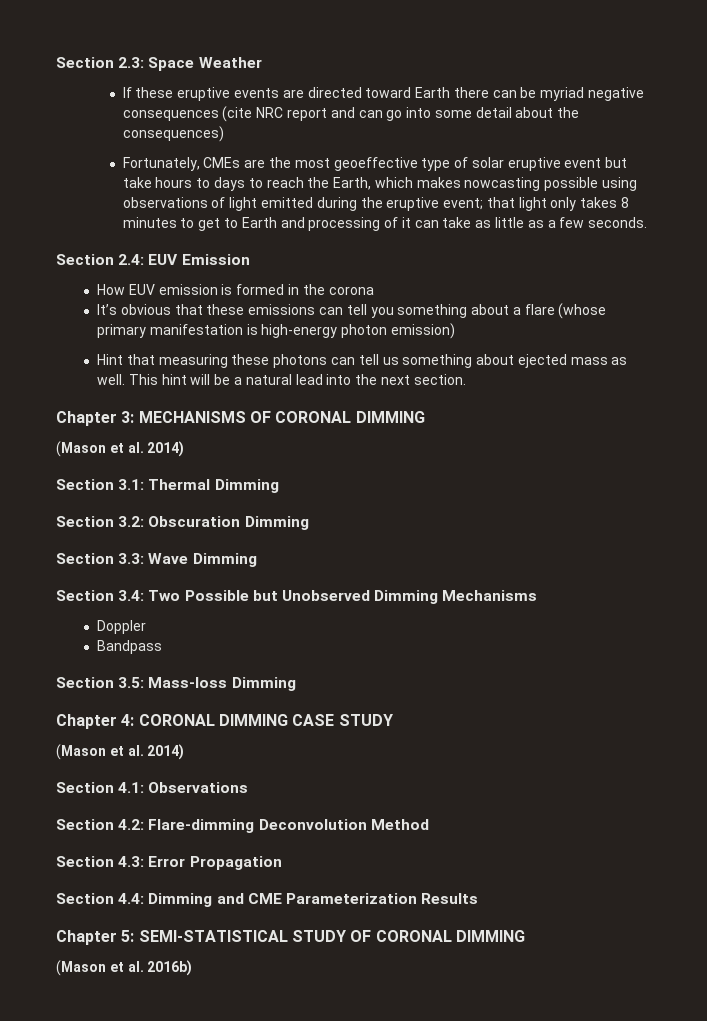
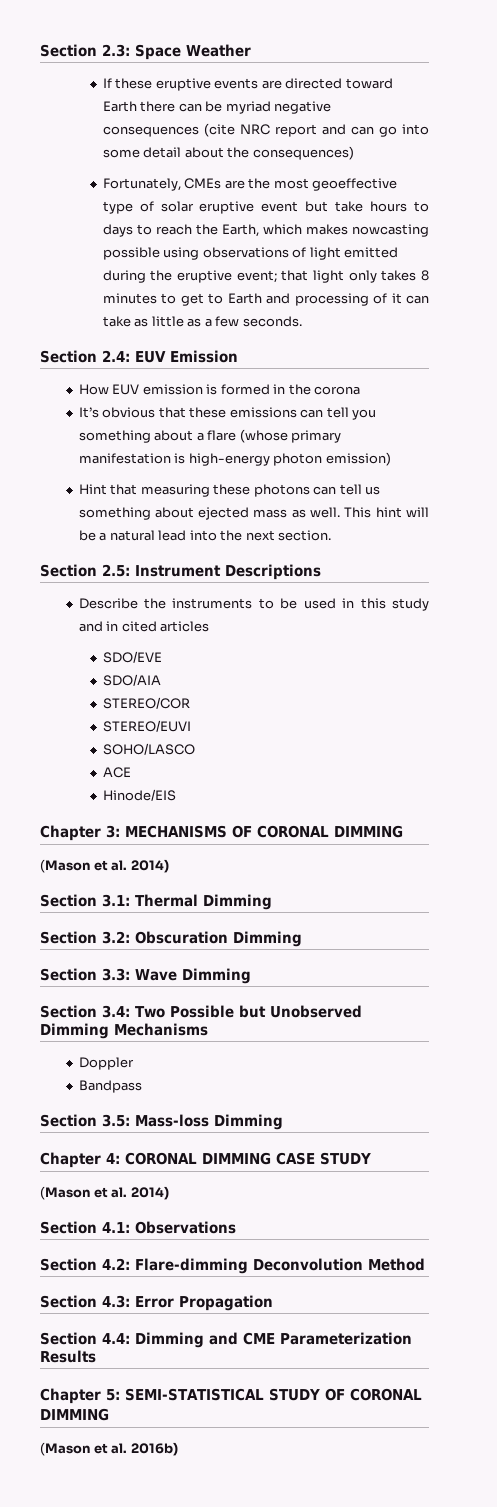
+ Section 2.5: Instrument Descriptions
+ Describe the instruments to be used in this study and in cited articles
+ SDO/EVE
+ SDO/AIA
+ STEREO/COR
+ STEREO/EUVI
+ SOHO/LASCO
+ ACE
+ Hinode/EIS

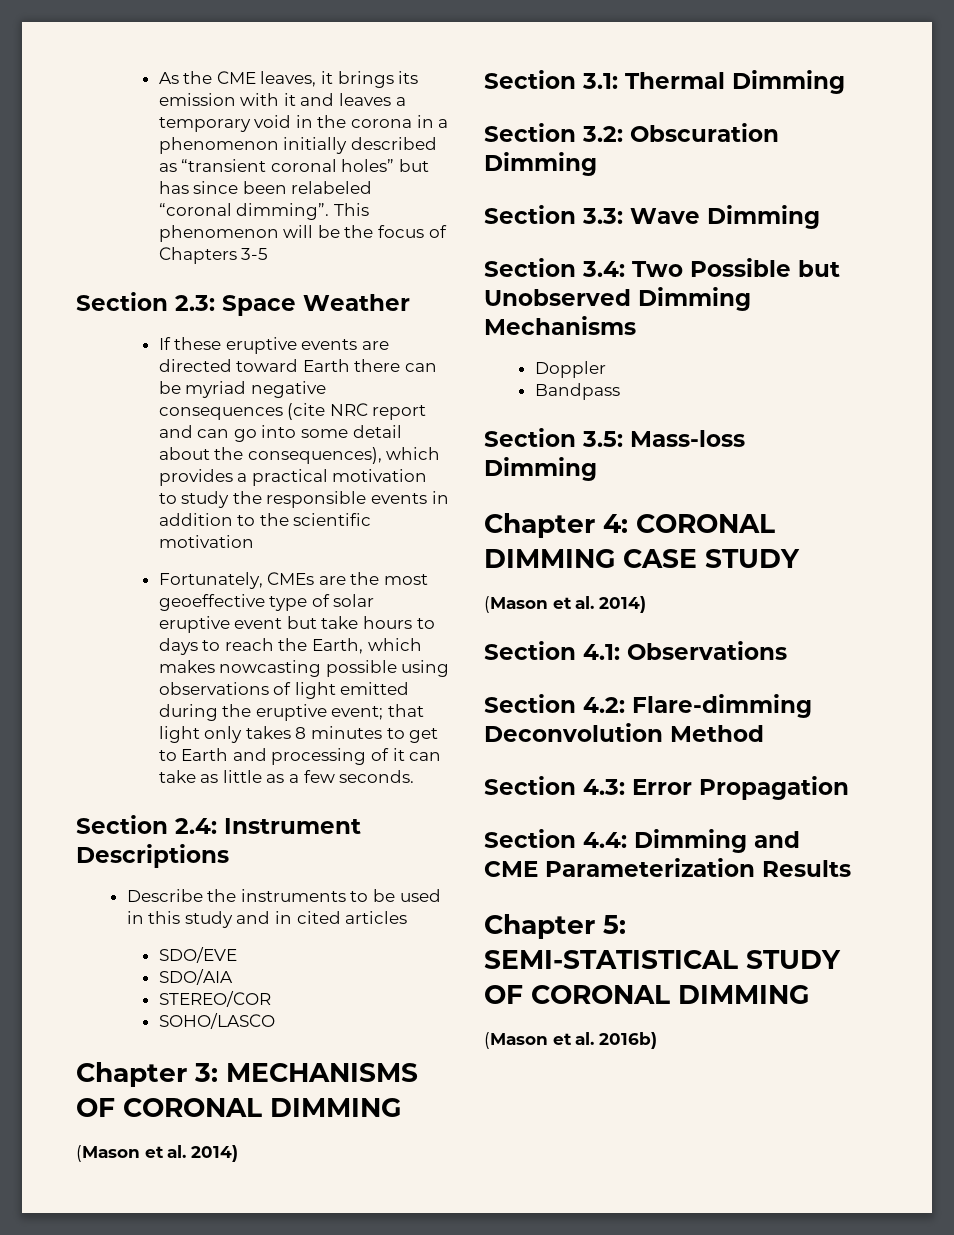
+ As the CME leaves, it brings its emission with it and leaves a temporary void in the corona in a phenomenon initially described as “transient coronal holes” but has since been relabeled “coronal dimming”. This phenomenon will be the focus of Chapters 3-5
- If these eruptive events are directed toward Earth there can be myriad negative consequences (cite NRC report and can go into some detail about the consequences)
+ If these eruptive events are directed toward Earth there can be myriad negative consequences (cite NRC report and can go into some detail about the consequences), which provides a practical motivation to study the responsible events in addition to the scientific motivation
- Section 2.4: EUV Emission
- How EUV emission is formed in the corona
- It’s obvious that these emissions can tell you something about a flare (whose primary manifestation is high-energy photon emission)
- Hint that measuring these photons can tell us something about ejected mass as well. This hint will be a natural lead into the next section.
- Section 2.5: Instrument Descriptions
+ Section 2.4: Instrument Descriptions
- STEREO/EUVI
- ACE
- Hinode/EIS

